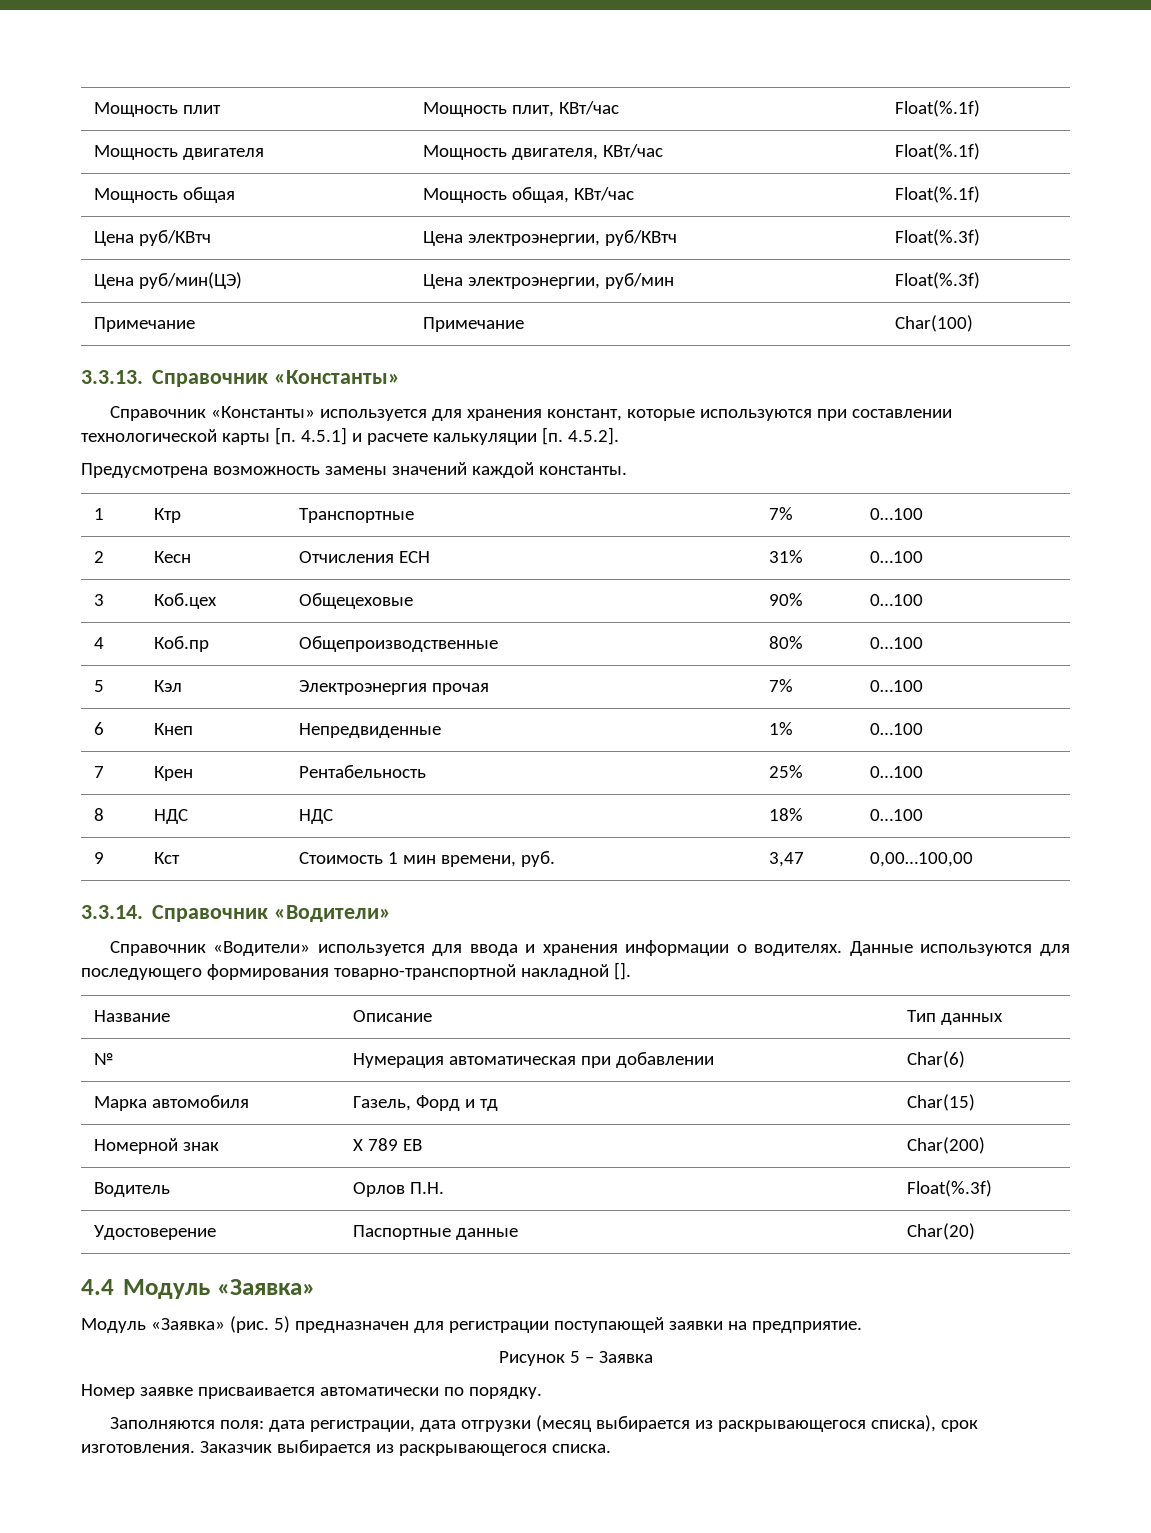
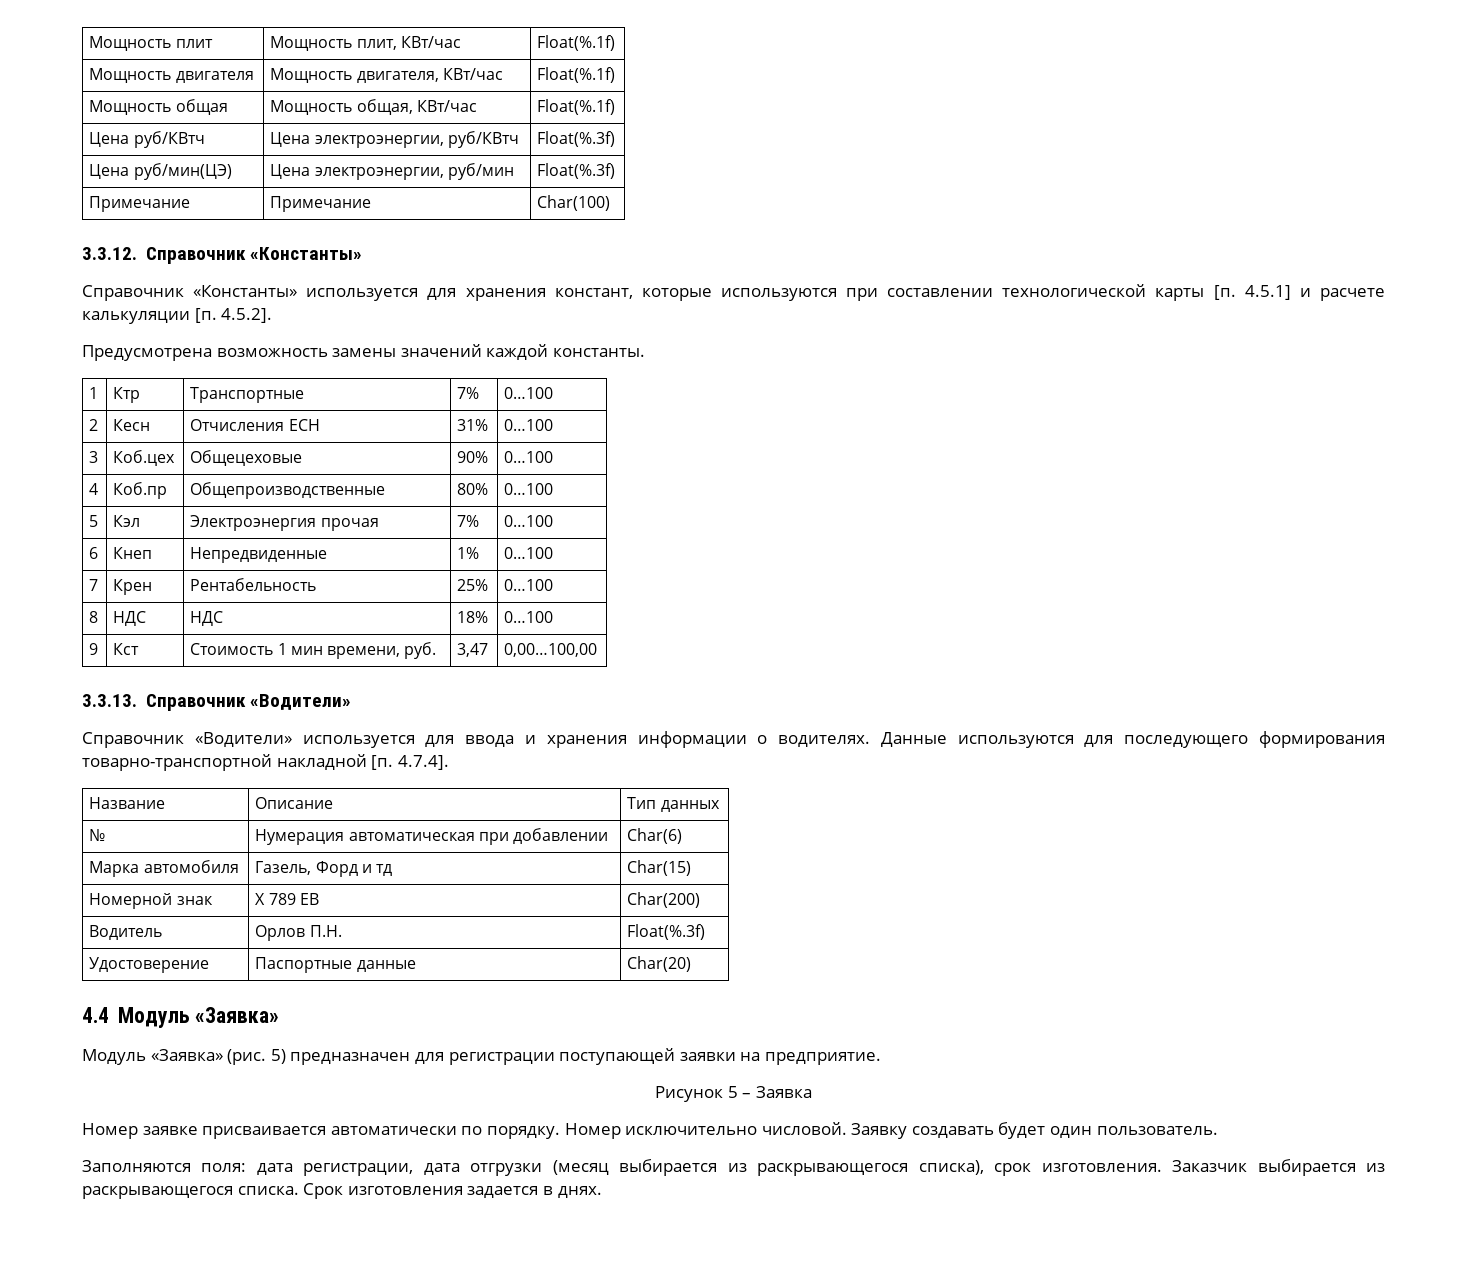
- 3.3.13. Справочник «Константы»
+ 3.3.12. Справочник «Константы»
- 3.3.14. Справочник «Водители»
+ 3.3.13. Справочник «Водители»
- Данные используются для последующего формирования товарно-транспортной накладной [].
+ Данные используются для последующего формирования товарно-транспортной накладной [п. 4.7.4].
+ Номер исключительно числовой. Заявку создавать будет один пользователь.
+ Срок изготовления задается в днях.

